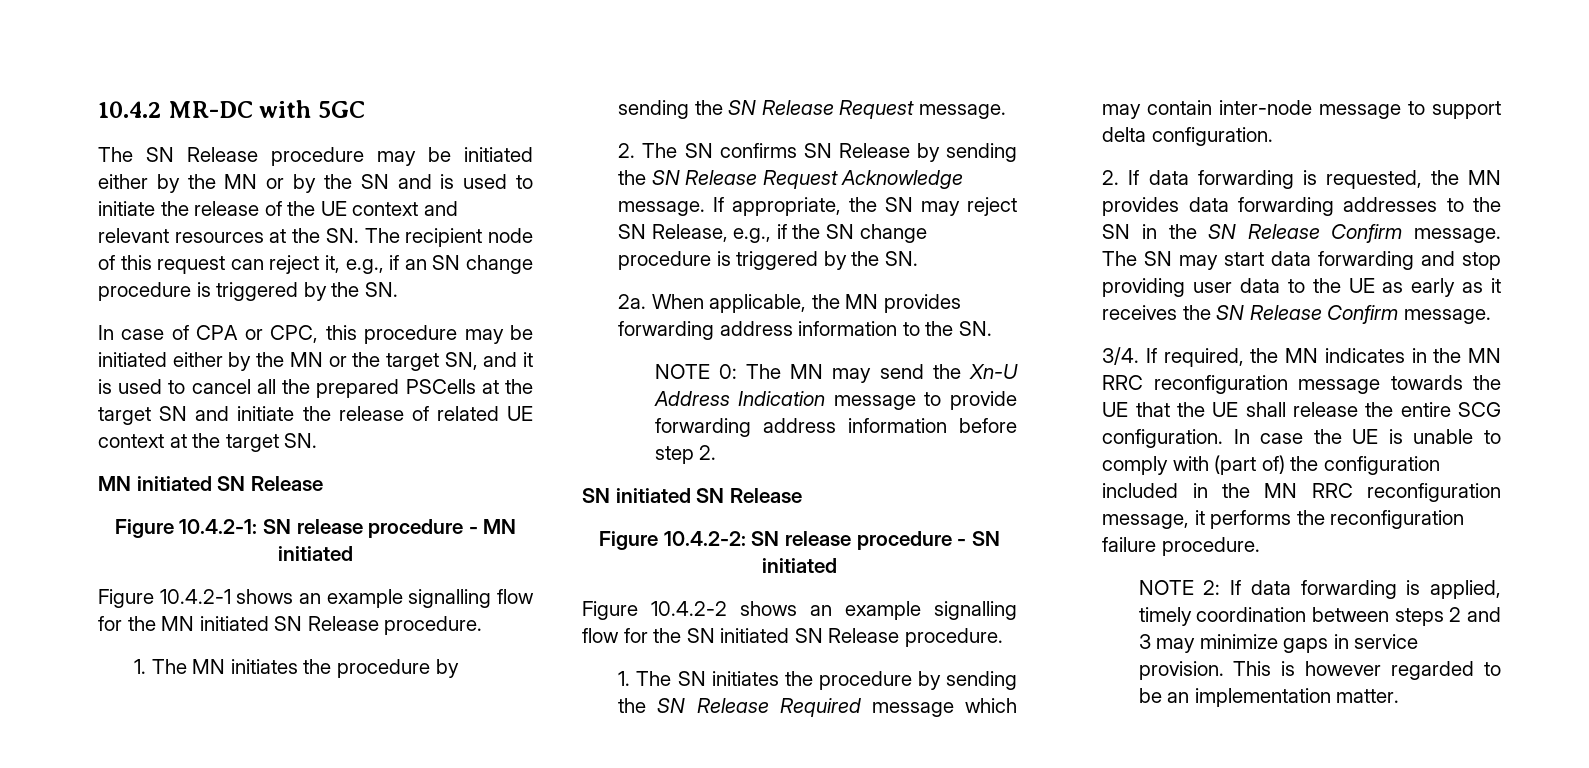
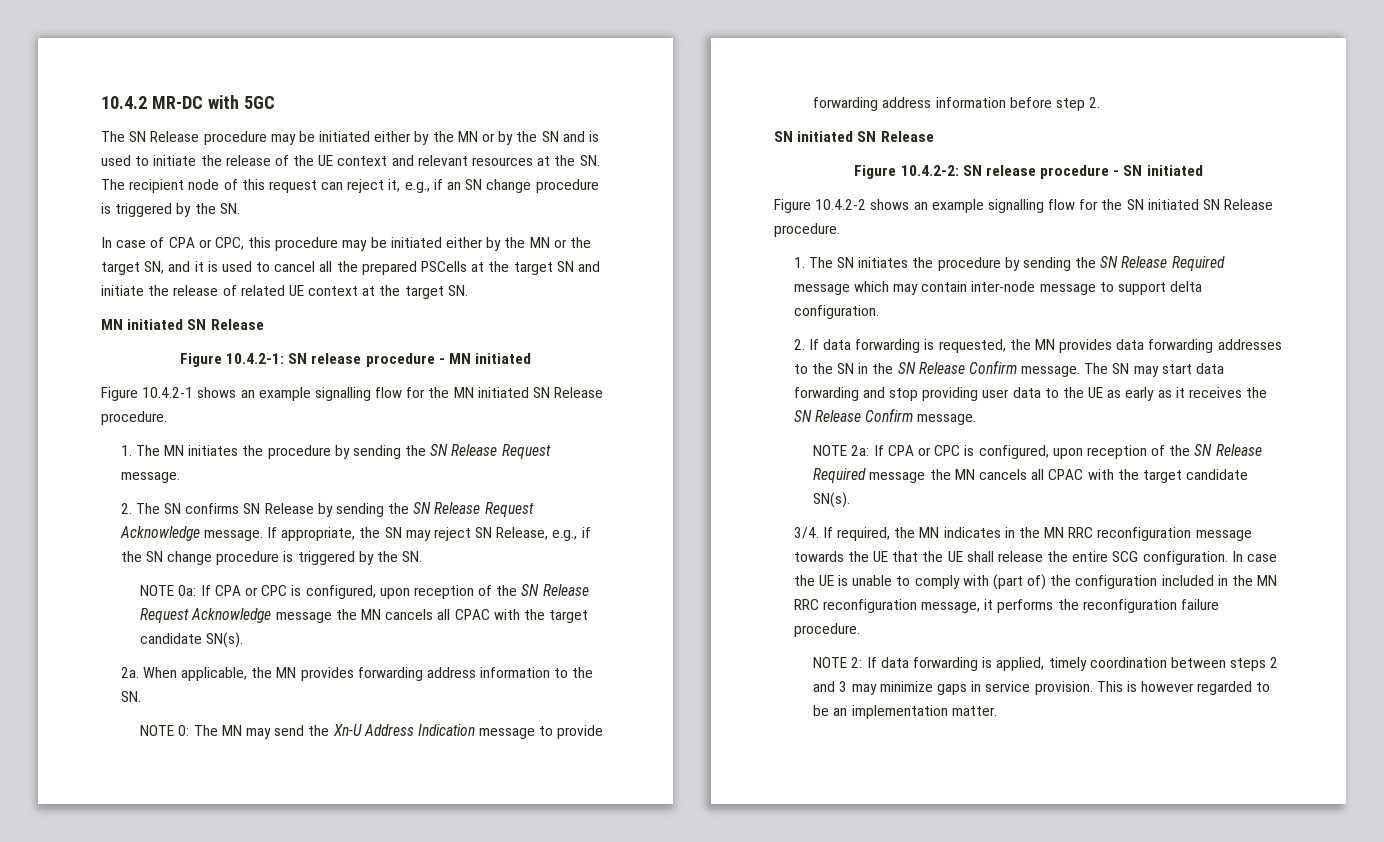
+ NOTE 0a: If CPA or CPC is configured, upon reception of the SN Release Request Acknowledge message the MN cancels all CPAC with the target candidate SN(s).
+ NOTE 2a: If CPA or CPC is configured, upon reception of the SN Release Required message the MN cancels all CPAC with the target candidate SN(s).

